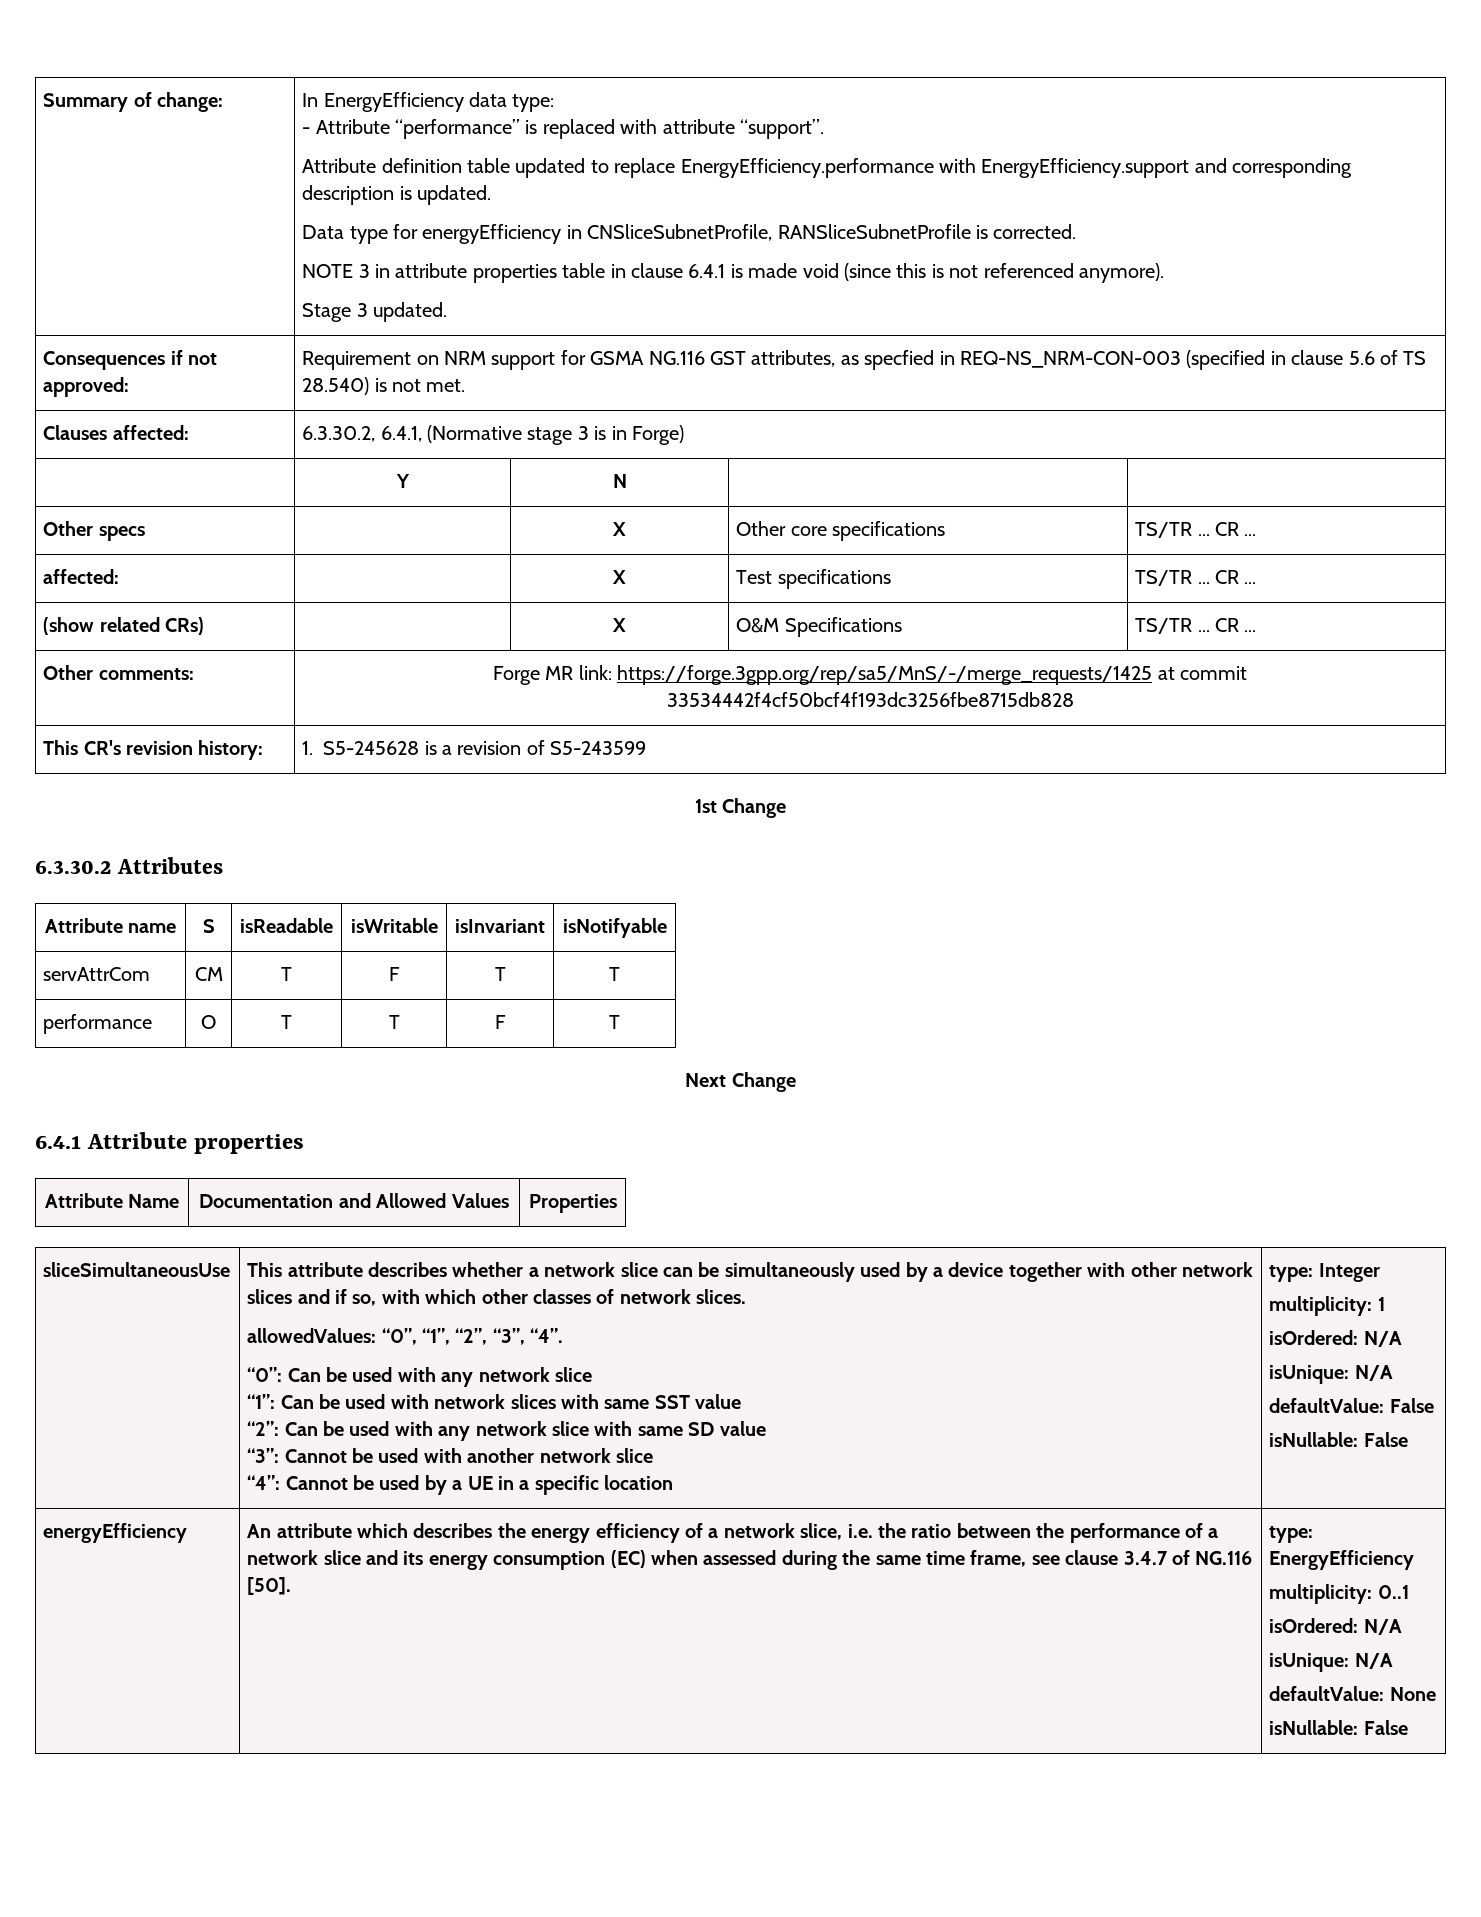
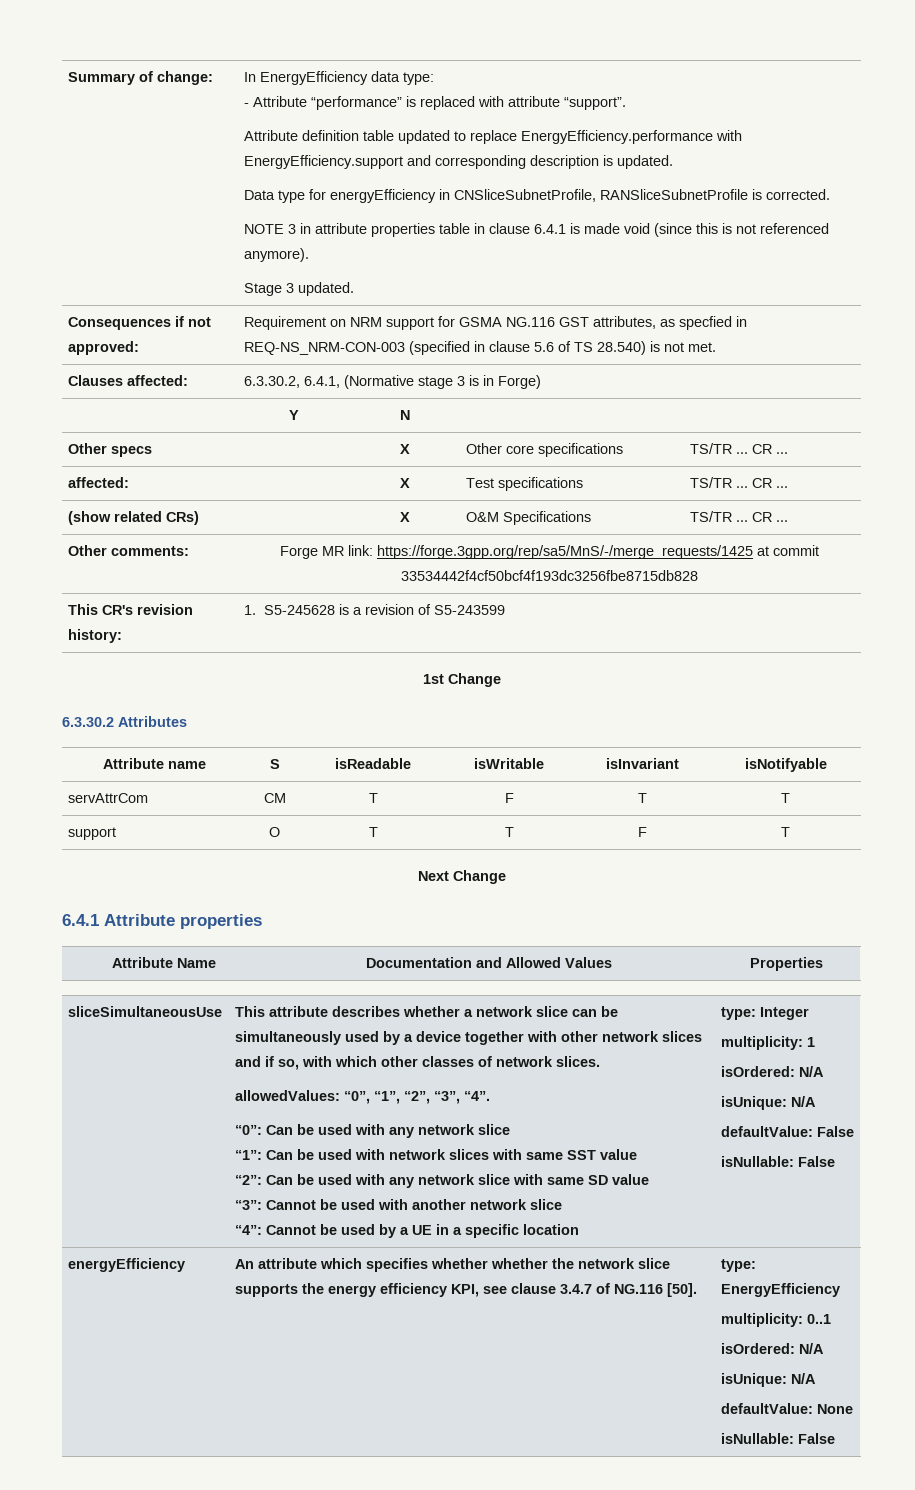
- performance | O | T | T | F | T
+ support | O | T | T | F | T
- An attribute which describes the energy efficiency of a network slice, i.e. the ratio between the performance of a network slice and its energy consumption (EC) when assessed during the same time frame, see clause 3.4.7 of NG.116 [50].
+ An attribute which specifies whether whether the network slice supports the energy efficiency KPI, see clause 3.4.7 of NG.116 [50].

